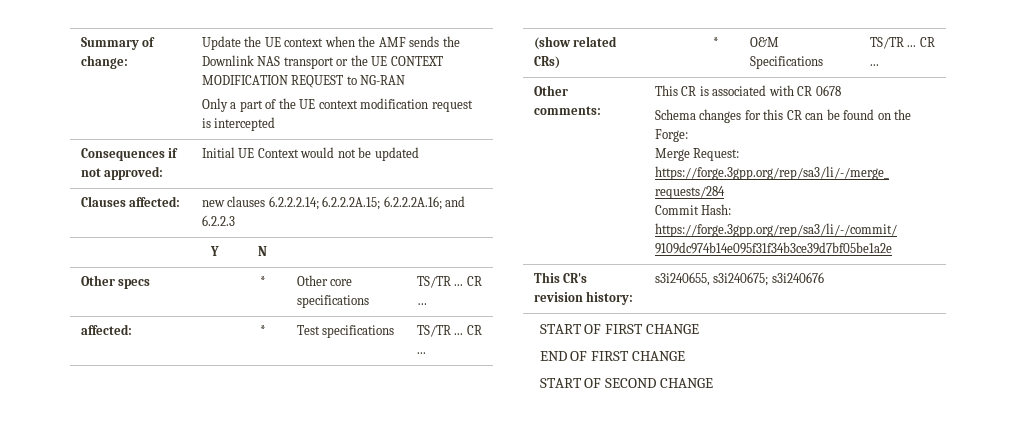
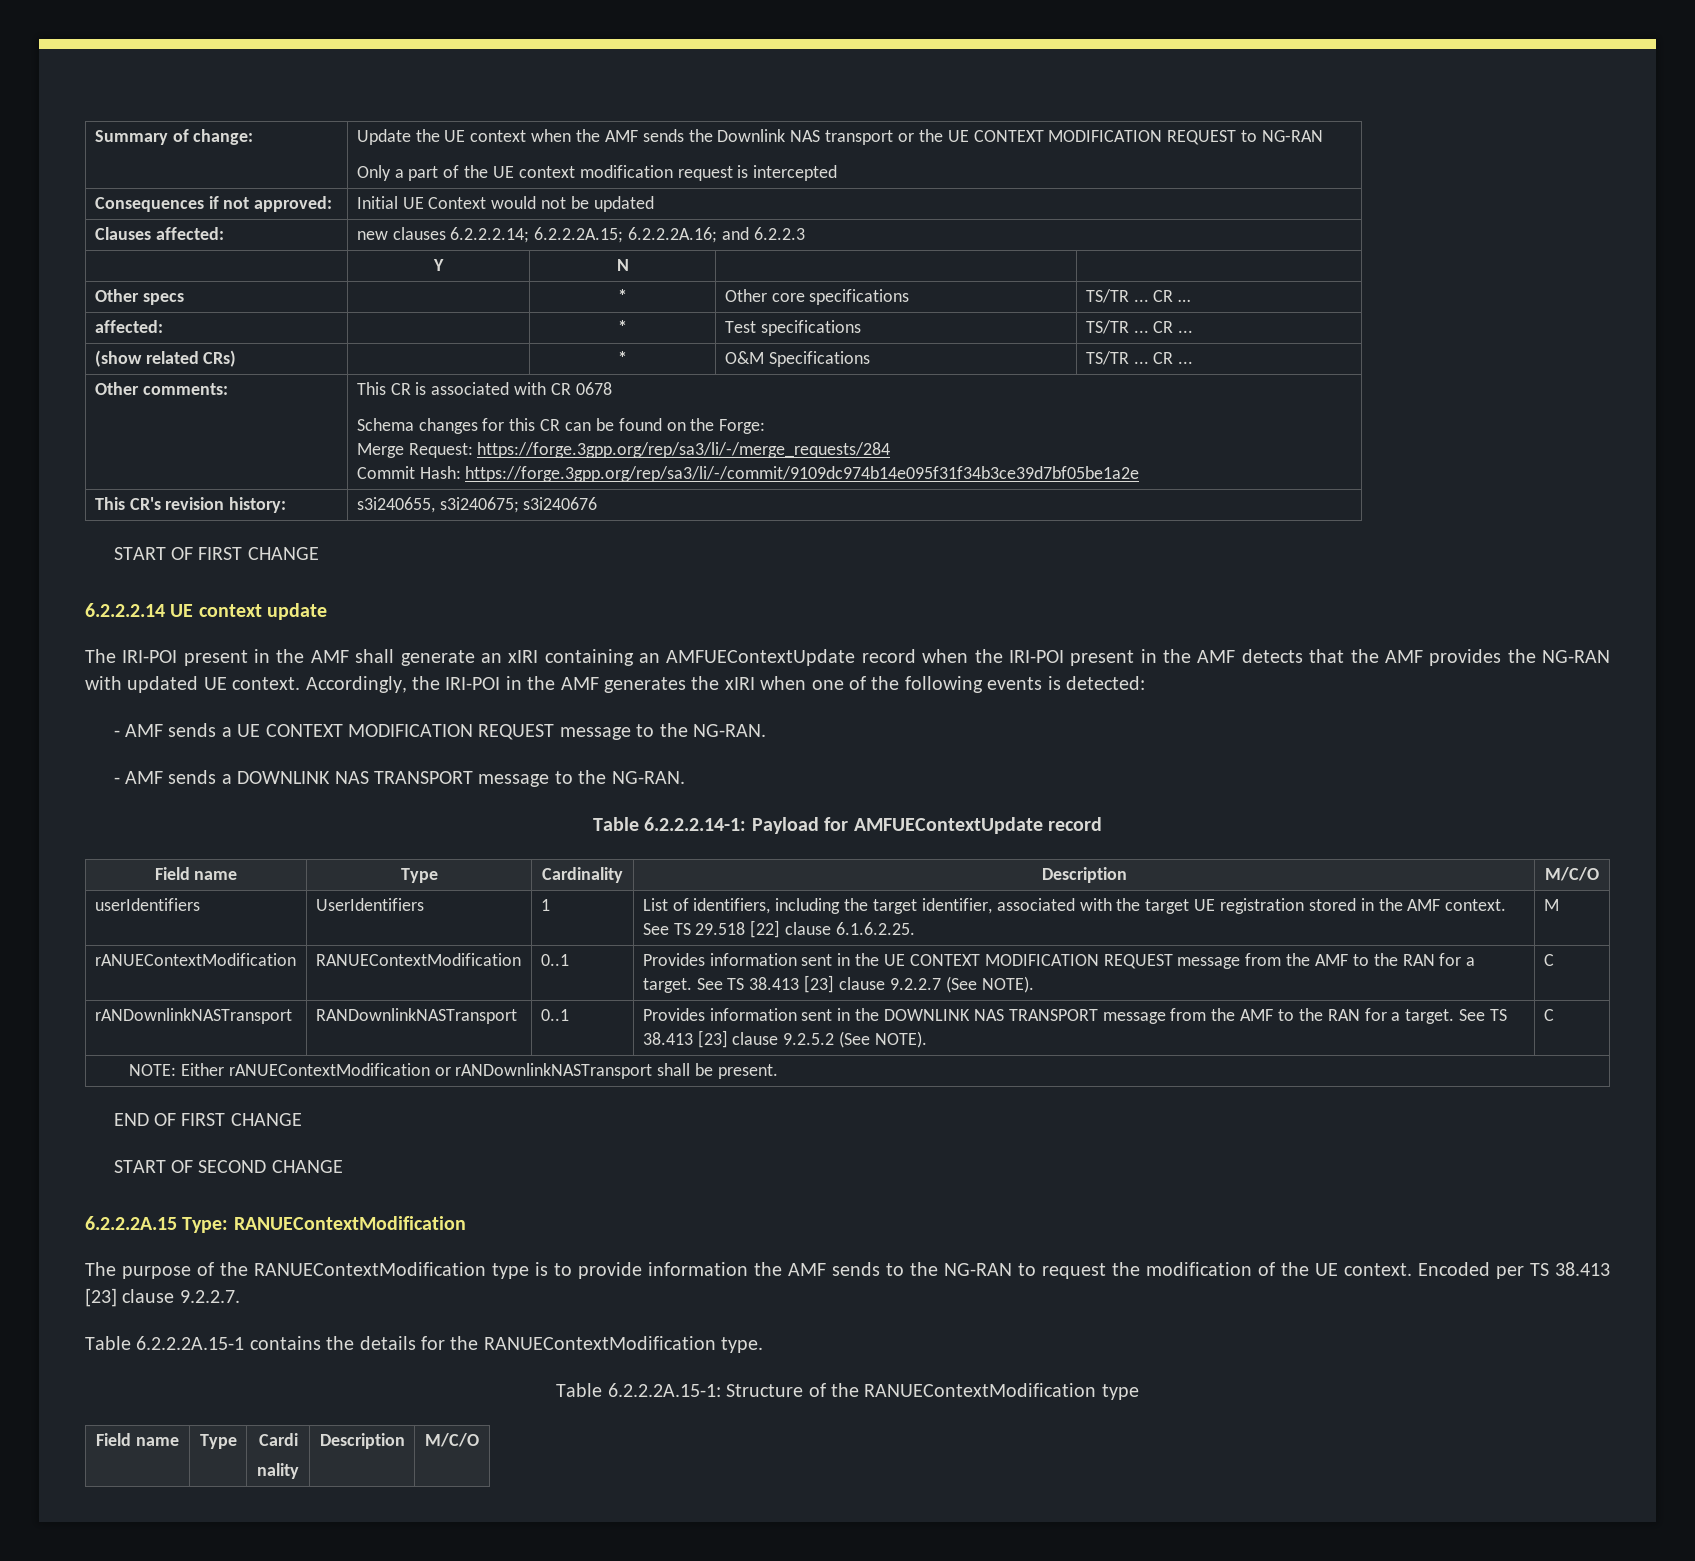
+ 6.2.2.2.14 UE context update
+ The IRI-POI present in the AMF shall generate an xIRI containing an AMFUEContextUpdate record when the IRI-POI present in the AMF detects that the AMF provides the NG-RAN with updated UE context. Accordingly, the IRI-POI in the AMF generates the xIRI when one of the following events is detected:
+ - AMF sends a UE CONTEXT MODIFICATION REQUEST message to the NG-RAN.
+ - AMF sends a DOWNLINK NAS TRANSPORT message to the NG-RAN.
+ Table 6.2.2.2.14-1: Payload for AMFUEContextUpdate record
+ Field name | Type | Cardinality | Description | M/C/O
+ userIdentifiers | UserIdentifiers | 1 | List of identifiers, including the target identifier, associated with the target UE registration stored in the AMF context. See TS 29.518 [22] clause 6.1.6.2.25. | M
+ rANUEContextModification | RANUEContextModification | 0..1 | Provides information sent in the UE CONTEXT MODIFICATION REQUEST message from the AMF to the RAN for a target. See TS 38.413 [23] clause 9.2.2.7 (See NOTE). | C
+ rANDownlinkNASTransport | RANDownlinkNASTransport | 0..1 | Provides information sent in the DOWNLINK NAS TRANSPORT message from the AMF to the RAN for a target. See TS 38.413 [23] clause 9.2.5.2 (See NOTE). | C
+ NOTE: Either rANUEContextModification or rANDownlinkNASTransport shall be present.
+ 6.2.2.2A.15 Type: RANUEContextModification
+ The purpose of the RANUEContextModification type is to provide information the AMF sends to the NG-RAN to request the modification of the UE context. Encoded per TS 38.413 [23] clause 9.2.2.7.
+ Table 6.2.2.2A.15-1 contains the details for the RANUEContextModification type.
+ Table 6.2.2.2A.15-1: Structure of the RANUEContextModification type
+ Field name | Type | Cardi
+ nality | Description | M/C/O

